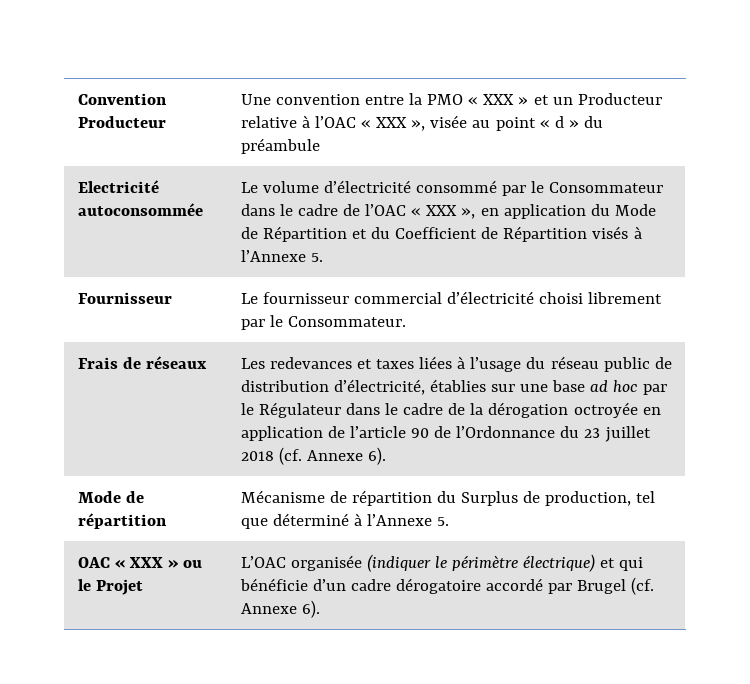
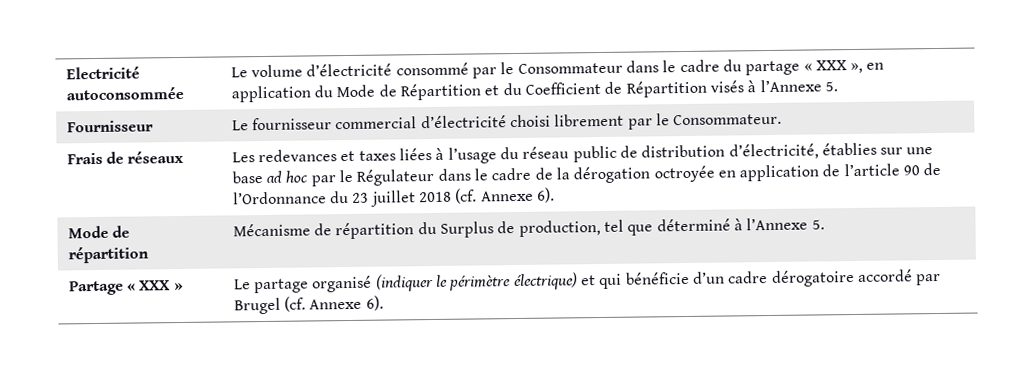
- Convention Producteur | Une convention entre la PMO « XXX » et un Producteur relative à l’OAC « XXX », visée au point « d » du préambule
- Electricité autoconsommée | Le volume d’électricité consommé par le Consommateur dans le cadre de l’OAC « XXX », en application du Mode de Répartition et du Coefficient de Répartition visés à l’Annexe 5.
+ Electricité autoconsommée | Le volume d’électricité consommé par le Consommateur dans le cadre du partage « XXX », en application du Mode de Répartition et du Coefficient de Répartition visés à l’Annexe 5.
- OAC « XXX » ou le Projet | L’OAC organisée (indiquer le périmètre électrique) et qui bénéficie d’un cadre dérogatoire accordé par Brugel (cf. Annexe 6).
+ Partage « XXX » | Le partage organisé (indiquer le périmètre électrique) et qui bénéficie d’un cadre dérogatoire accordé par Brugel (cf. Annexe 6).

